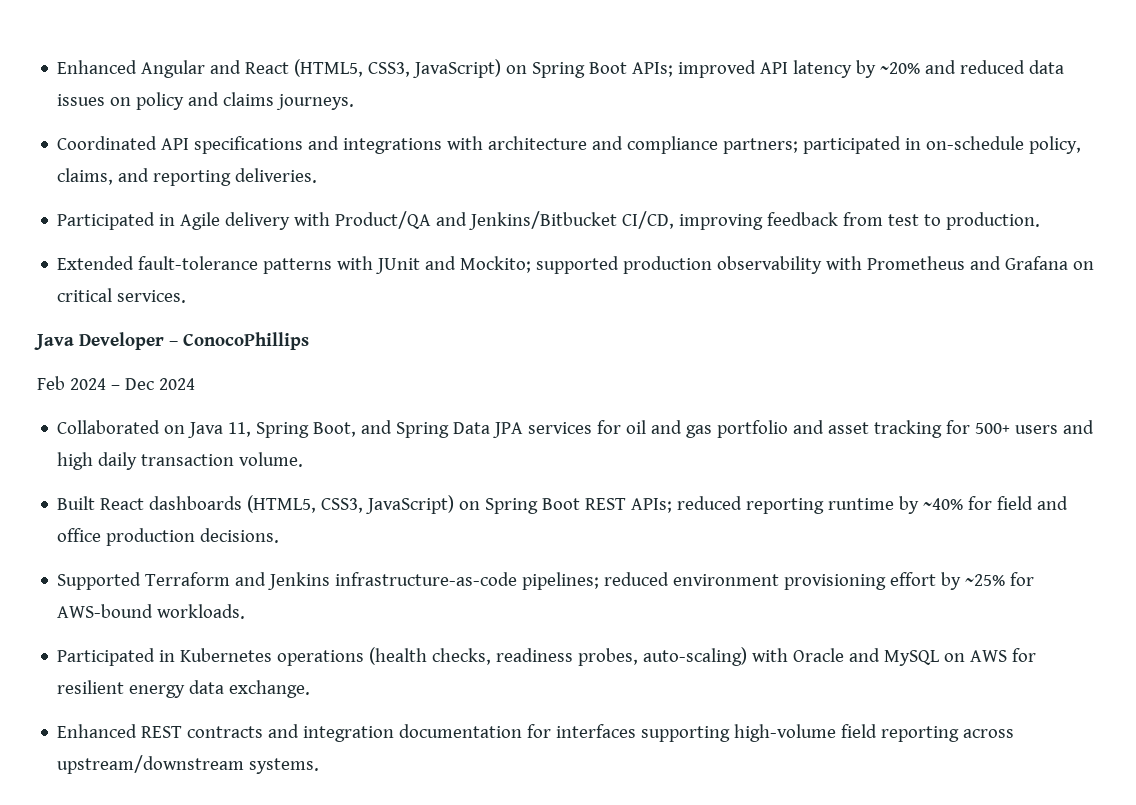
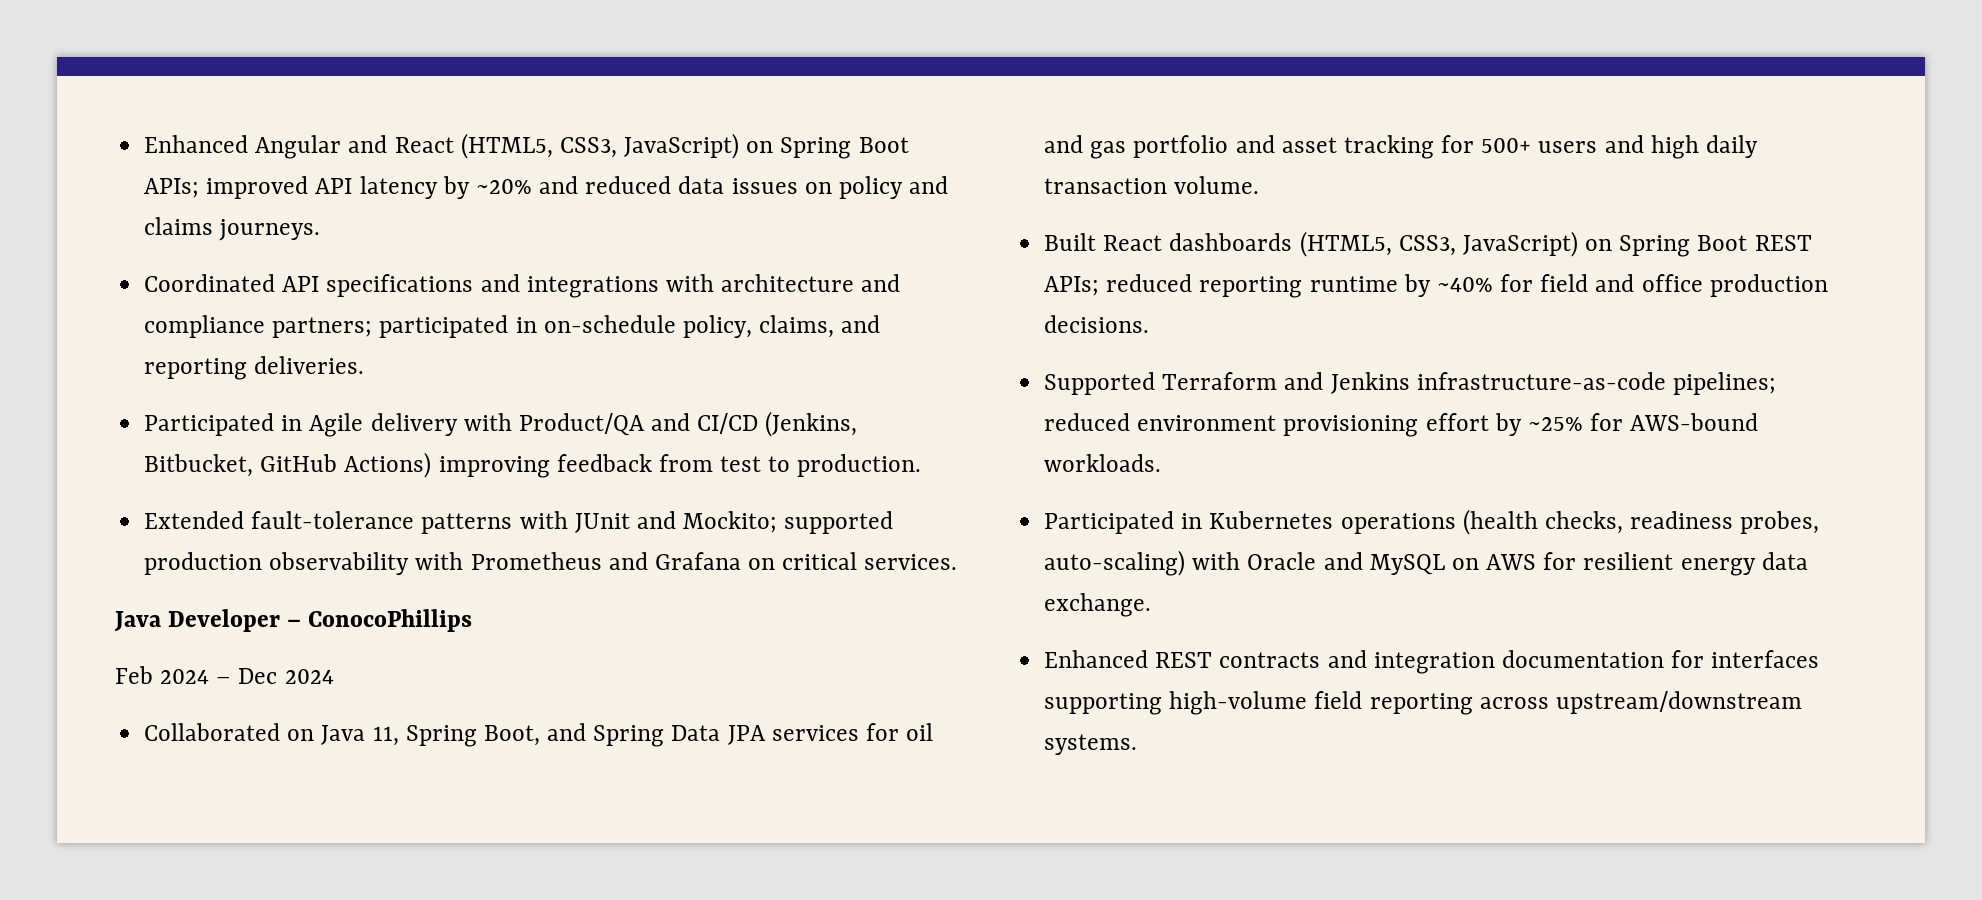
- Participated in Agile delivery with Product/QA and Jenkins/Bitbucket CI/CD, improving feedback from test to production.
+ Participated in Agile delivery with Product/QA and CI/CD (Jenkins, Bitbucket, GitHub Actions) improving feedback from test to production.

